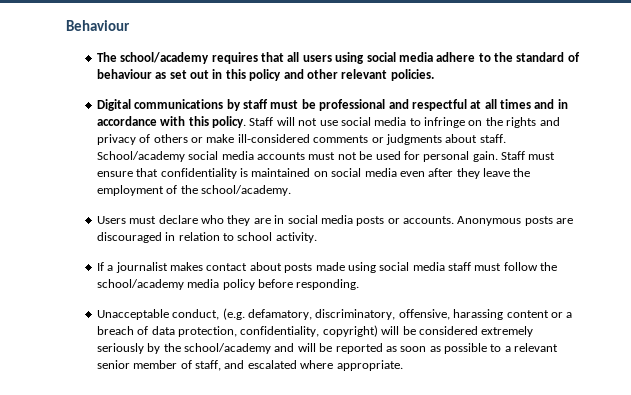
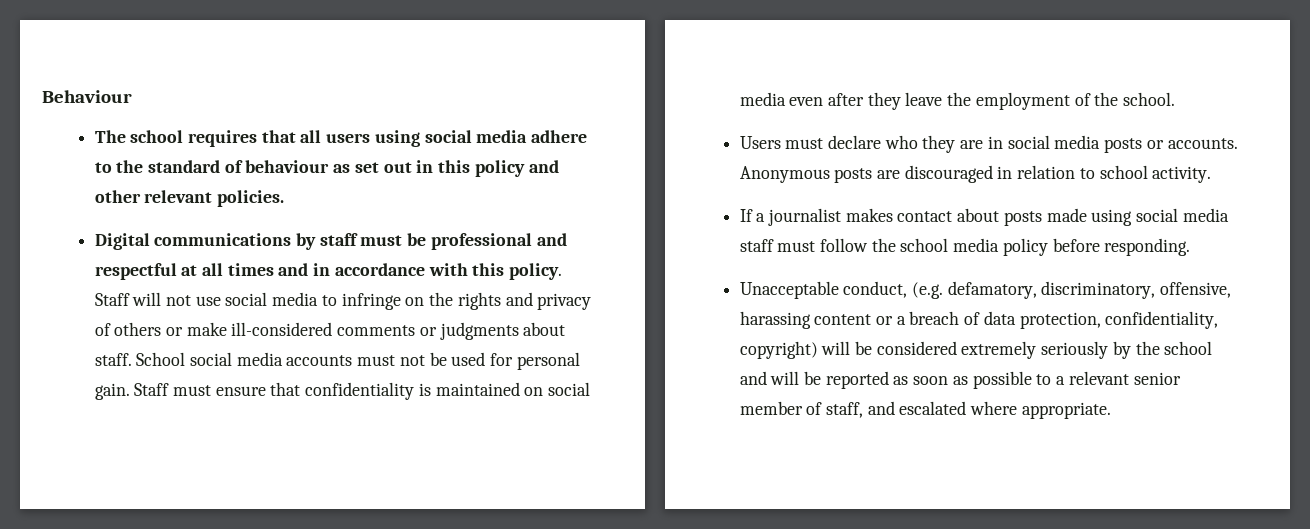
- The school/academy requires that all users using social media adhere to the standard of behaviour as set out in this policy and other relevant policies.
+ The school requires that all users using social media adhere to the standard of behaviour as set out in this policy and other relevant policies.
- School/academy social media accounts must not be used for personal gain.
+ School social media accounts must not be used for personal gain.
- Staff must ensure that confidentiality is maintained on social media even after they leave the employment of the school/academy.
+ Staff must ensure that confidentiality is maintained on social media even after they leave the employment of the school.
- If a journalist makes contact about posts made using social media staff must follow the school/academy media policy before responding.
+ If a journalist makes contact about posts made using social media staff must follow the school media policy before responding.
- Unacceptable conduct, (e.g. defamatory, discriminatory, offensive, harassing content or a breach of data protection, confidentiality, copyright) will be considered extremely seriously by the school/academy and will be reported as soon as possible to a relevant senior member of staff, and escalated where appropriate.
+ Unacceptable conduct, (e.g. defamatory, discriminatory, offensive, harassing content or a breach of data protection, confidentiality, copyright) will be considered extremely seriously by the school and will be reported as soon as possible to a relevant senior member of staff, and escalated where appropriate.

